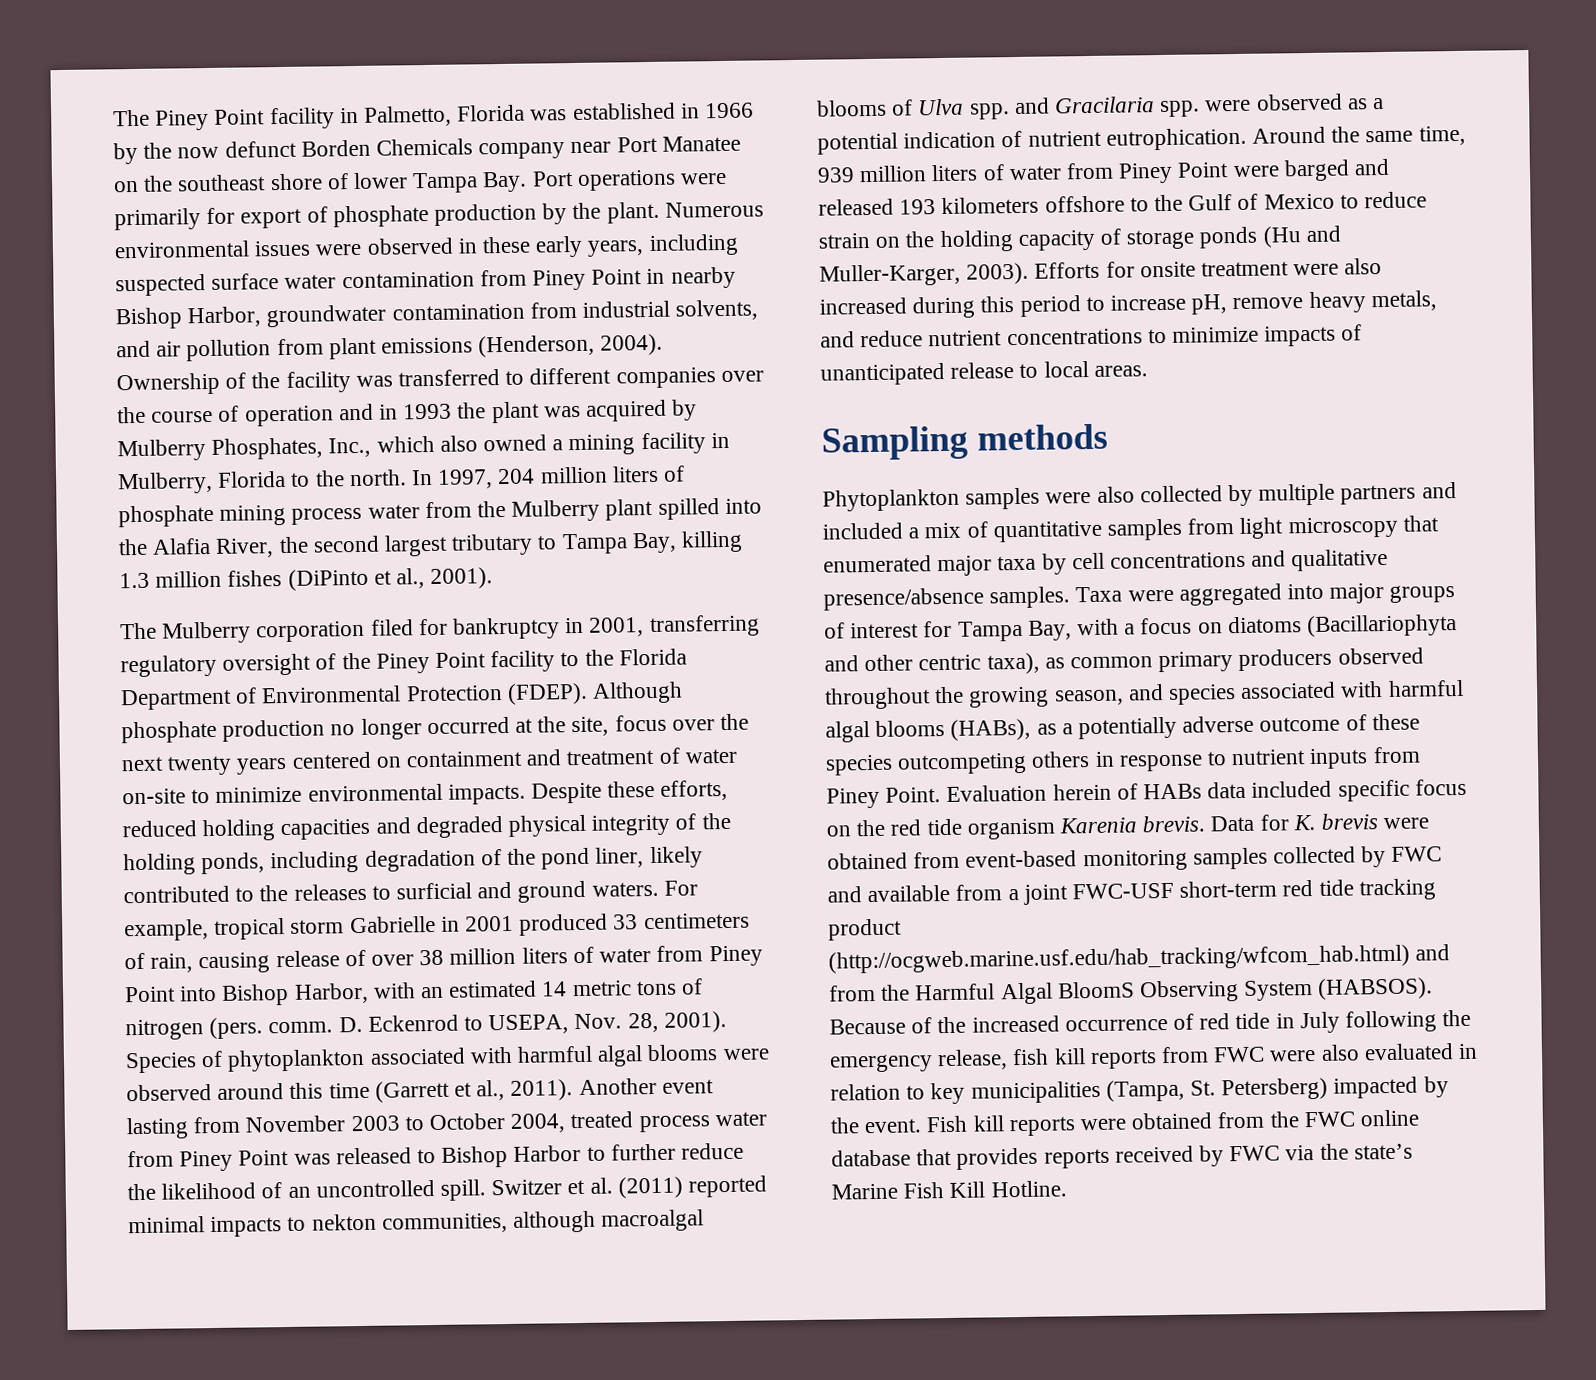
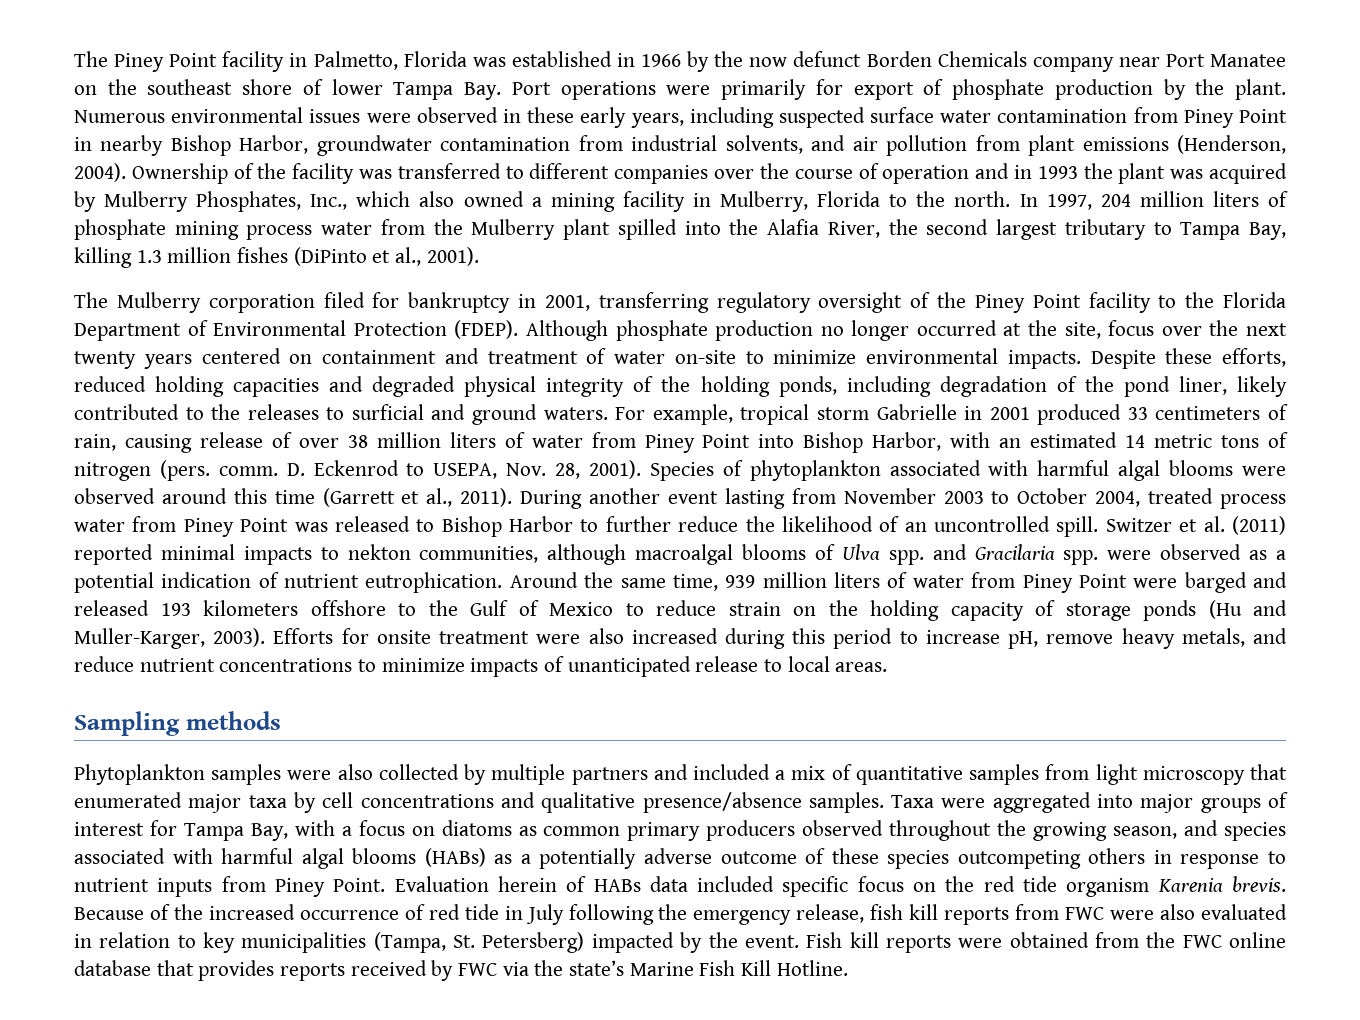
- Another event lasting from November 2003 to October 2004, treated process water from Piney Point was released to Bishop Harbor to further reduce the likelihood of an uncontrolled spill.
+ During another event lasting from November 2003 to October 2004, treated process water from Piney Point was released to Bishop Harbor to further reduce the likelihood of an uncontrolled spill.
- Taxa were aggregated into major groups of interest for Tampa Bay, with a focus on diatoms (Bacillariophyta and other centric taxa), as common primary producers observed throughout the growing season, and species associated with harmful algal blooms (HABs), as a potentially adverse outcome of these species outcompeting others in response to nutrient inputs from Piney Point.
+ Taxa were aggregated into major groups of interest for Tampa Bay, with a focus on diatoms as common primary producers observed throughout the growing season, and species associated with harmful algal blooms (HABs) as a potentially adverse outcome of these species outcompeting others in response to nutrient inputs from Piney Point.
- Data for K. brevis were obtained from event-based monitoring samples collected by FWC and available from a joint FWC-USF short-term red tide tracking product (http://ocgweb.marine.usf.edu/hab_tracking/wfcom_hab.html) and from the Harmful Algal BloomS Observing System (HABSOS).

